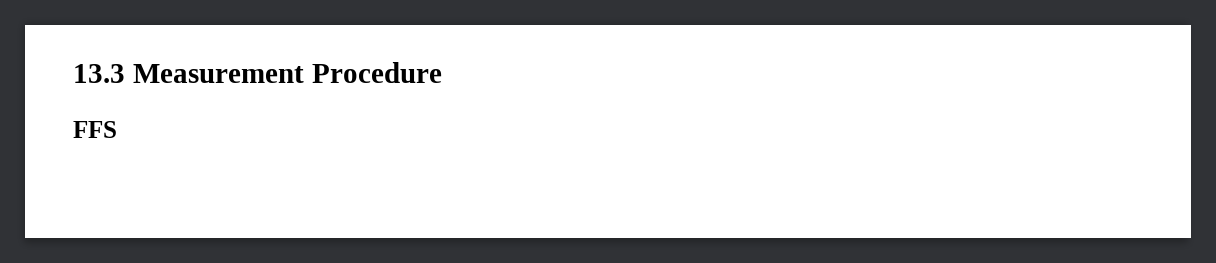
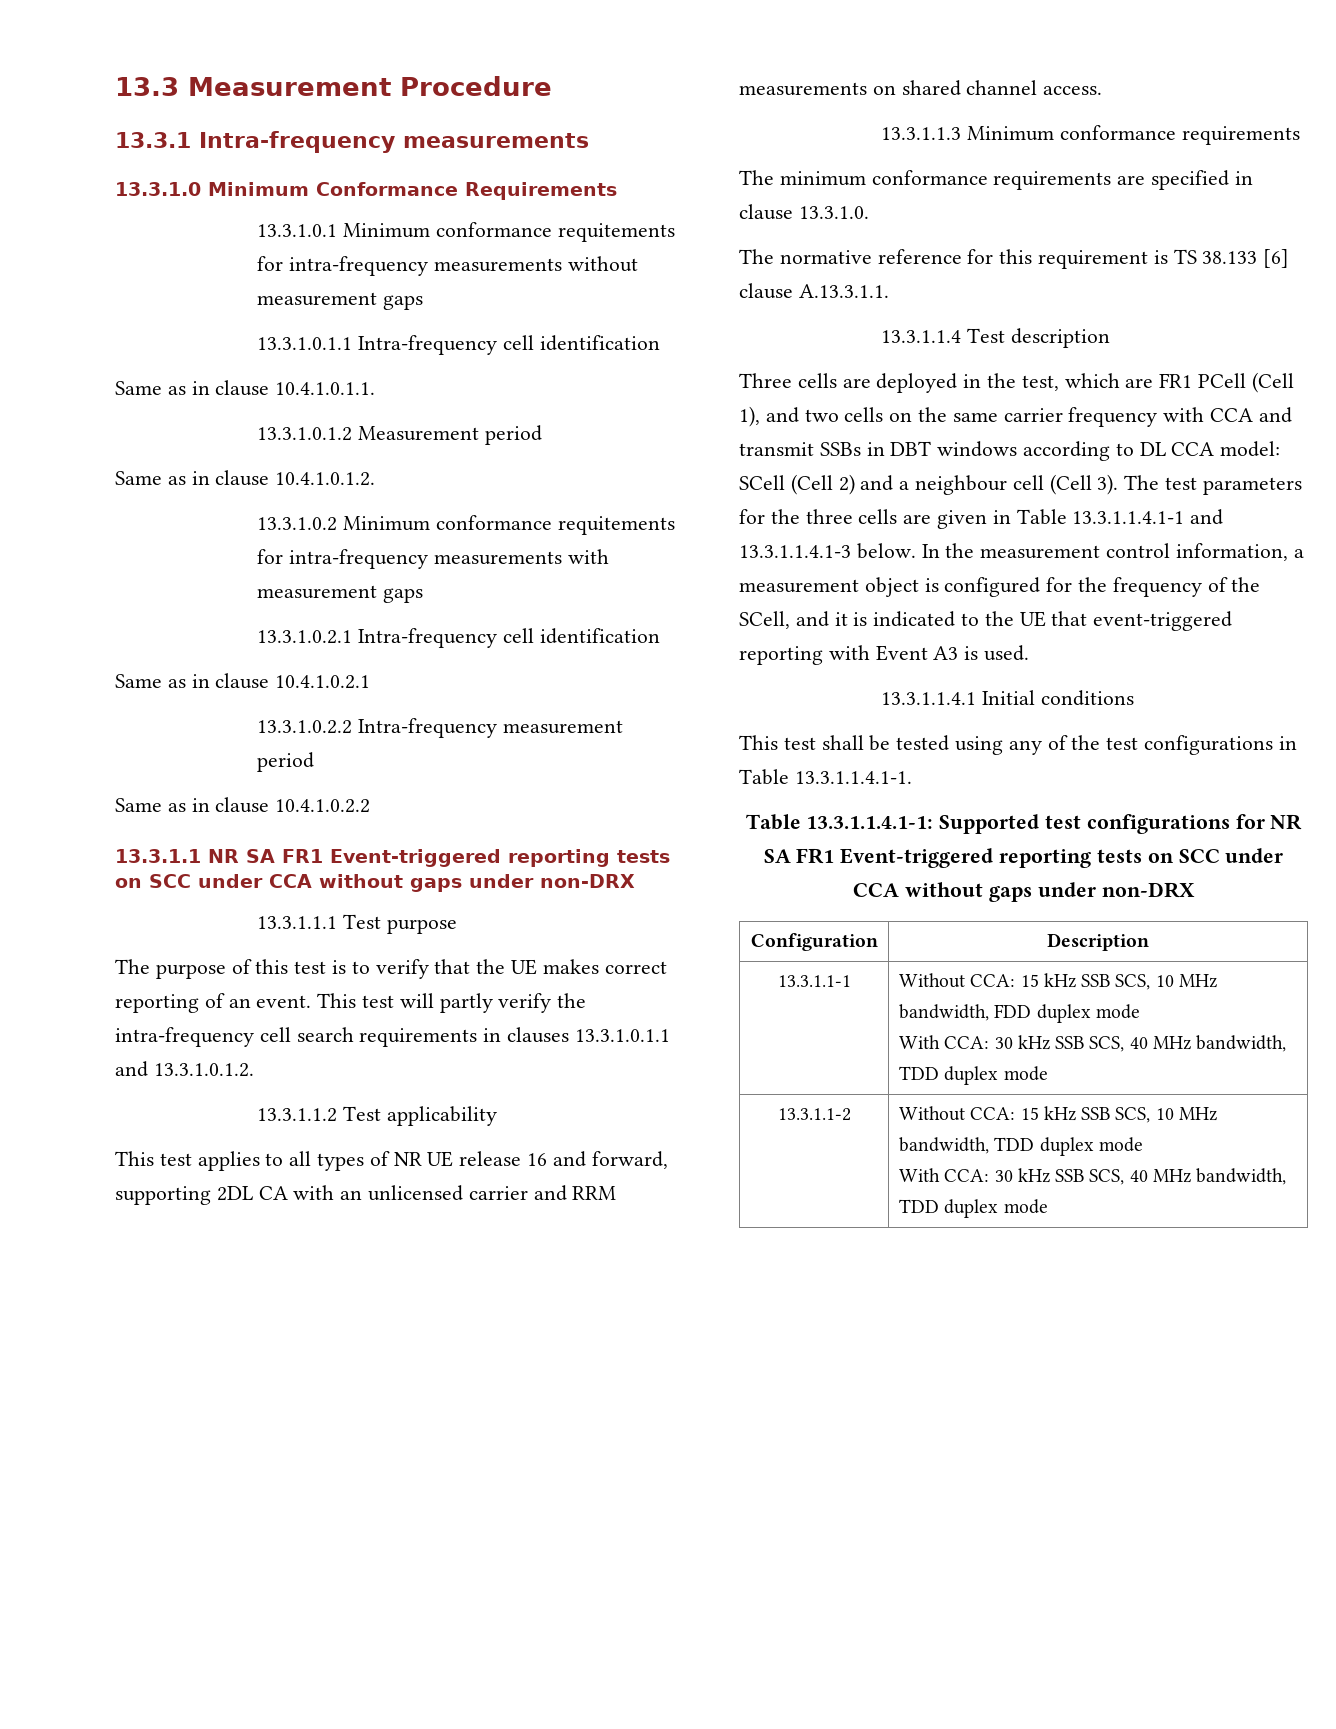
- FFS
+ 13.3.1 Intra-frequency measurements
+ 13.3.1.0 Minimum Conformance Requirements
+ 13.3.1.0.1 Minimum conformance requitements for intra-frequency measurements without measurement gaps
+ 13.3.1.0.1.1 Intra-frequency cell identification
+ Same as in clause 10.4.1.0.1.1.
+ 13.3.1.0.1.2 Measurement period
+ Same as in clause 10.4.1.0.1.2.
+ 13.3.1.0.2 Minimum conformance requitements for intra-frequency measurements with measurement gaps
+ 13.3.1.0.2.1 Intra-frequency cell identification
+ Same as in clause 10.4.1.0.2.1
+ 13.3.1.0.2.2 Intra-frequency measurement period
+ Same as in clause 10.4.1.0.2.2
+ 13.3.1.1 NR SA FR1 Event-triggered reporting tests on SCC under CCA without gaps under non-DRX
+ 13.3.1.1.1 Test purpose
+ The purpose of this test is to verify that the UE makes correct reporting of an event. This test will partly verify the intra-frequency cell search requirements in clauses 13.3.1.0.1.1 and 13.3.1.0.1.2.
+ 13.3.1.1.2 Test applicability
+ This test applies to all types of NR UE release 16 and forward, supporting 2DL CA with an unlicensed carrier and RRM measurements on shared channel access.
+ 13.3.1.1.3 Minimum conformance requirements
+ The minimum conformance requirements are specified in clause 13.3.1.0.
+ The normative reference for this requirement is TS 38.133 [6] clause A.13.3.1.1.
+ 13.3.1.1.4 Test description
+ Three cells are deployed in the test, which are FR1 PCell (Cell 1), and two cells on the same carrier frequency with CCA and transmit SSBs in DBT windows according to DL CCA model: SCell (Cell 2) and a neighbour cell (Cell 3). The test parameters for the three cells are given in Table 13.3.1.1.4.1-1 and 13.3.1.1.4.1-3 below. In the measurement control information, a measurement object is configured for the frequency of the SCell, and it is indicated to the UE that event-triggered reporting with Event A3 is used.
+ 13.3.1.1.4.1 Initial conditions
+ This test shall be tested using any of the test configurations in Table 13.3.1.1.4.1-1.
+ Table 13.3.1.1.4.1-1: Supported test configurations for NR SA FR1 Event-triggered reporting tests on SCC under CCA without gaps under non-DRX
+ Configuration | Description
+ 13.3.1.1-1 | Without CCA: 15 kHz SSB SCS, 10 MHz bandwidth, FDD duplex mode
+ With CCA: 30 kHz SSB SCS, 40 MHz bandwidth, TDD duplex mode
+ 13.3.1.1-2 | Without CCA: 15 kHz SSB SCS, 10 MHz bandwidth, TDD duplex mode
+ With CCA: 30 kHz SSB SCS, 40 MHz bandwidth, TDD duplex mode

